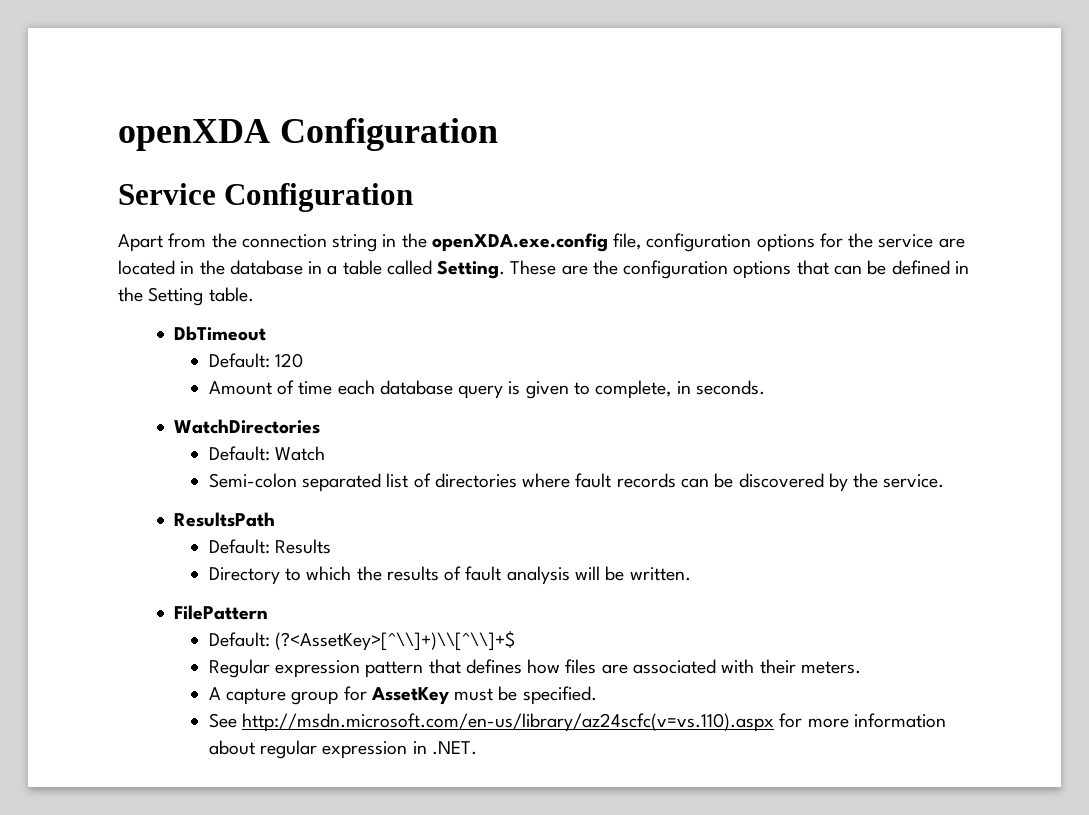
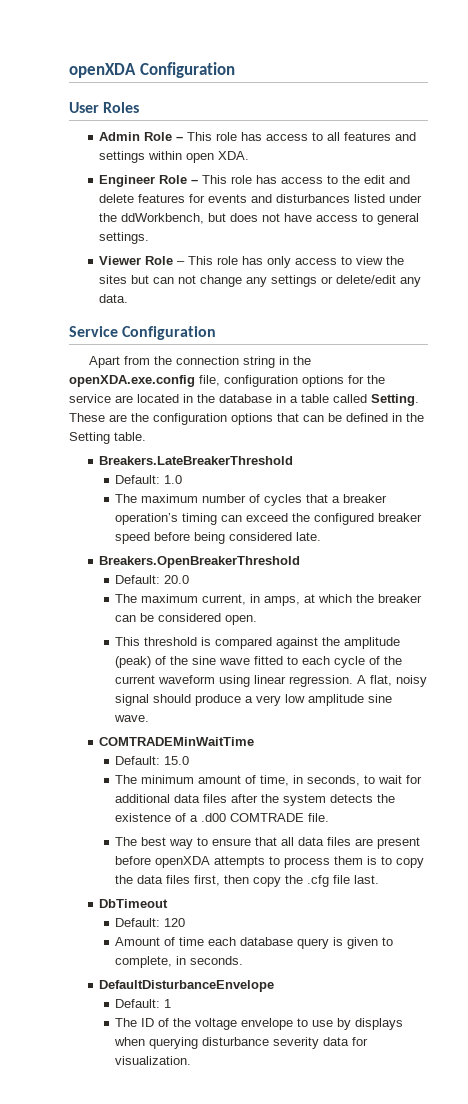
+ User Roles
+ Admin Role – This role has access to all features and settings within open XDA.
+ Engineer Role – This role has access to the edit and delete features for events and disturbances listed under the ddWorkbench, but does not have access to general settings.
+ Viewer Role – This role has only access to view the sites but can not change any settings or delete/edit any data.
+ Breakers.LateBreakerThreshold
+ Default: 1.0
+ The maximum number of cycles that a breaker operation’s timing can exceed the configured breaker speed before being considered late.
+ Breakers.OpenBreakerThreshold
+ Default: 20.0
+ The maximum current, in amps, at which the breaker can be considered open.
+ This threshold is compared against the amplitude (peak) of the sine wave fitted to each cycle of the current waveform using linear regression. A flat, noisy signal should produce a very low amplitude sine wave.
+ COMTRADEMinWaitTime
+ Default: 15.0
+ The minimum amount of time, in seconds, to wait for additional data files after the system detects the existence of a .d00 COMTRADE file.
+ The best way to ensure that all data files are present before openXDA attempts to process them is to copy the data files first, then copy the .cfg file last.
- WatchDirectories
- Default: Watch
- Semi-colon separated list of directories where fault records can be discovered by the service.
- ResultsPath
- Default: Results
- Directory to which the results of fault analysis will be written.
- FilePattern
- Default: (?<AssetKey>[^\\]+)\\[^\\]+$
- Regular expression pattern that defines how files are associated with their meters.
- A capture group for AssetKey must be specified.
- See http://msdn.microsoft.com/en-us/library/az24scfc(v=vs.110).aspx for more information about regular expression in .NET.
+ DefaultDisturbanceEnvelope
+ Default: 1
+ The ID of the voltage envelope to use by displays when querying disturbance severity data for visualization.

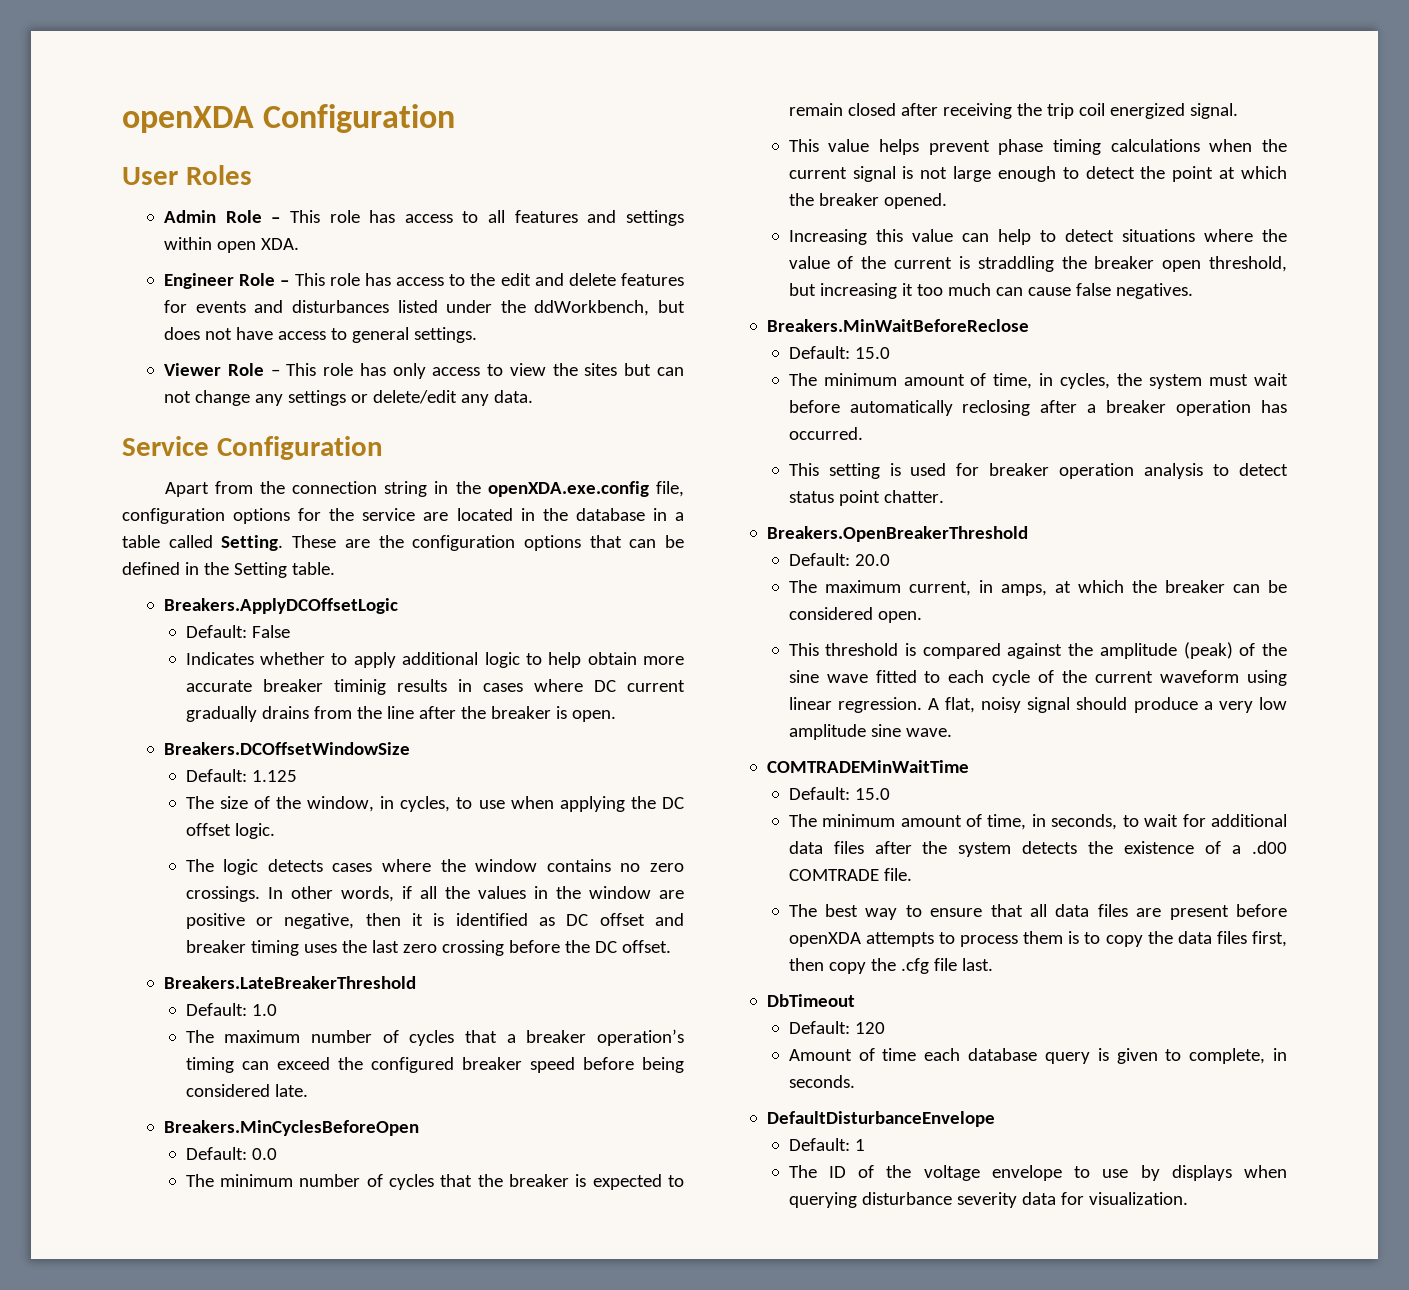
+ Breakers.ApplyDCOffsetLogic
+ Default: False
+ Indicates whether to apply additional logic to help obtain more accurate breaker timinig results in cases where DC current gradually drains from the line after the breaker is open.
+ Breakers.DCOffsetWindowSize
+ Default: 1.125
+ The size of the window, in cycles, to use when applying the DC offset logic.
+ The logic detects cases where the window contains no zero crossings. In other words, if all the values in the window are positive or negative, then it is identified as DC offset and breaker timing uses the last zero crossing before the DC offset.
+ Breakers.MinCyclesBeforeOpen
+ Default: 0.0
+ The minimum number of cycles that the breaker is expected to remain closed after receiving the trip coil energized signal.
+ This value helps prevent phase timing calculations when the current signal is not large enough to detect the point at which the breaker opened.
+ Increasing this value can help to detect situations where the value of the current is straddling the breaker open threshold, but increasing it too much can cause false negatives.
+ Breakers.MinWaitBeforeReclose
+ Default: 15.0
+ The minimum amount of time, in cycles, the system must wait before automatically reclosing after a breaker operation has occurred.
+ This setting is used for breaker operation analysis to detect status point chatter.

